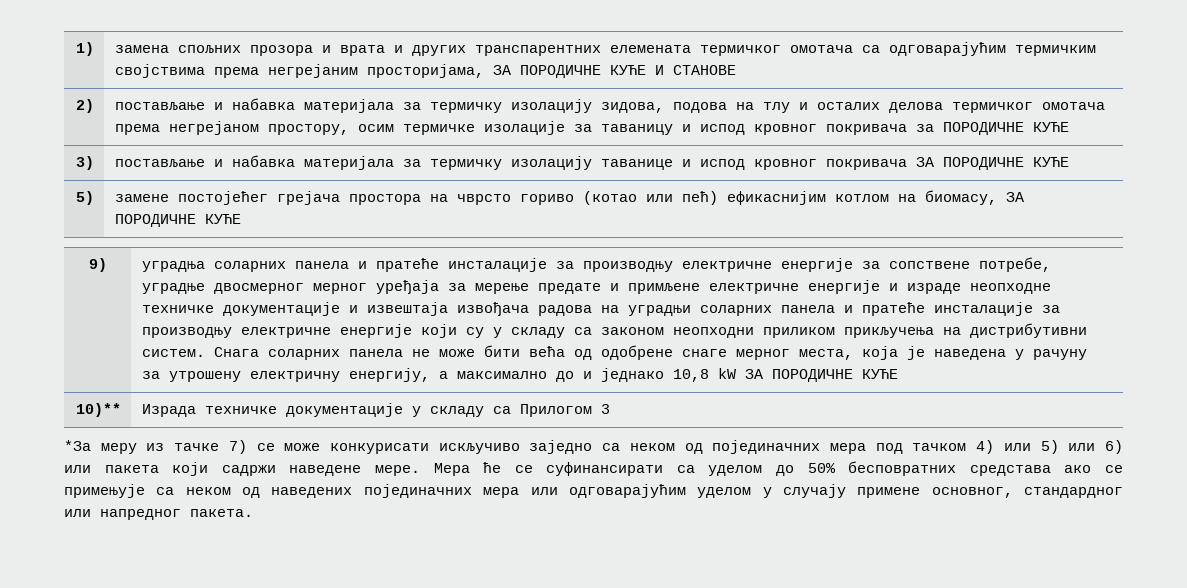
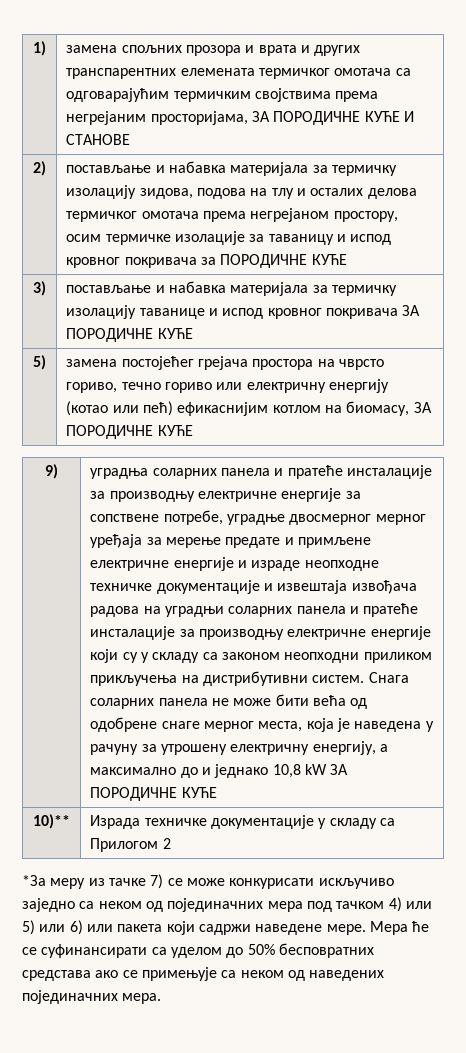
- 5) | замене постојећег грејача простора на чврсто гориво (котао или пећ) ефикаснијим котлом на биомасу, ЗА ПОРОДИЧНЕ КУЋЕ
+ 5) | замена постојећег грејача простора на чврсто гориво, течно гориво или електричну енергију (котао или пећ) ефикаснијим котлом на биомасу, ЗА ПОРОДИЧНЕ КУЋЕ
- 10)** | Израда техничке документације у складу са Прилогом 3
+ 10)** | Израда техничке документације у складу са Прилогом 2
- Мера ће се суфинансирати са уделом до 50% бесповратних средстава ако се примењује са неком од наведених појединачних мера или одговарајућим уделом у случају примене основног, стандардног или напредног пакета.
+ Мера ће се суфинансирати са уделом до 50% бесповратних средстава ако се примењује са неком од наведених појединачних мера.

